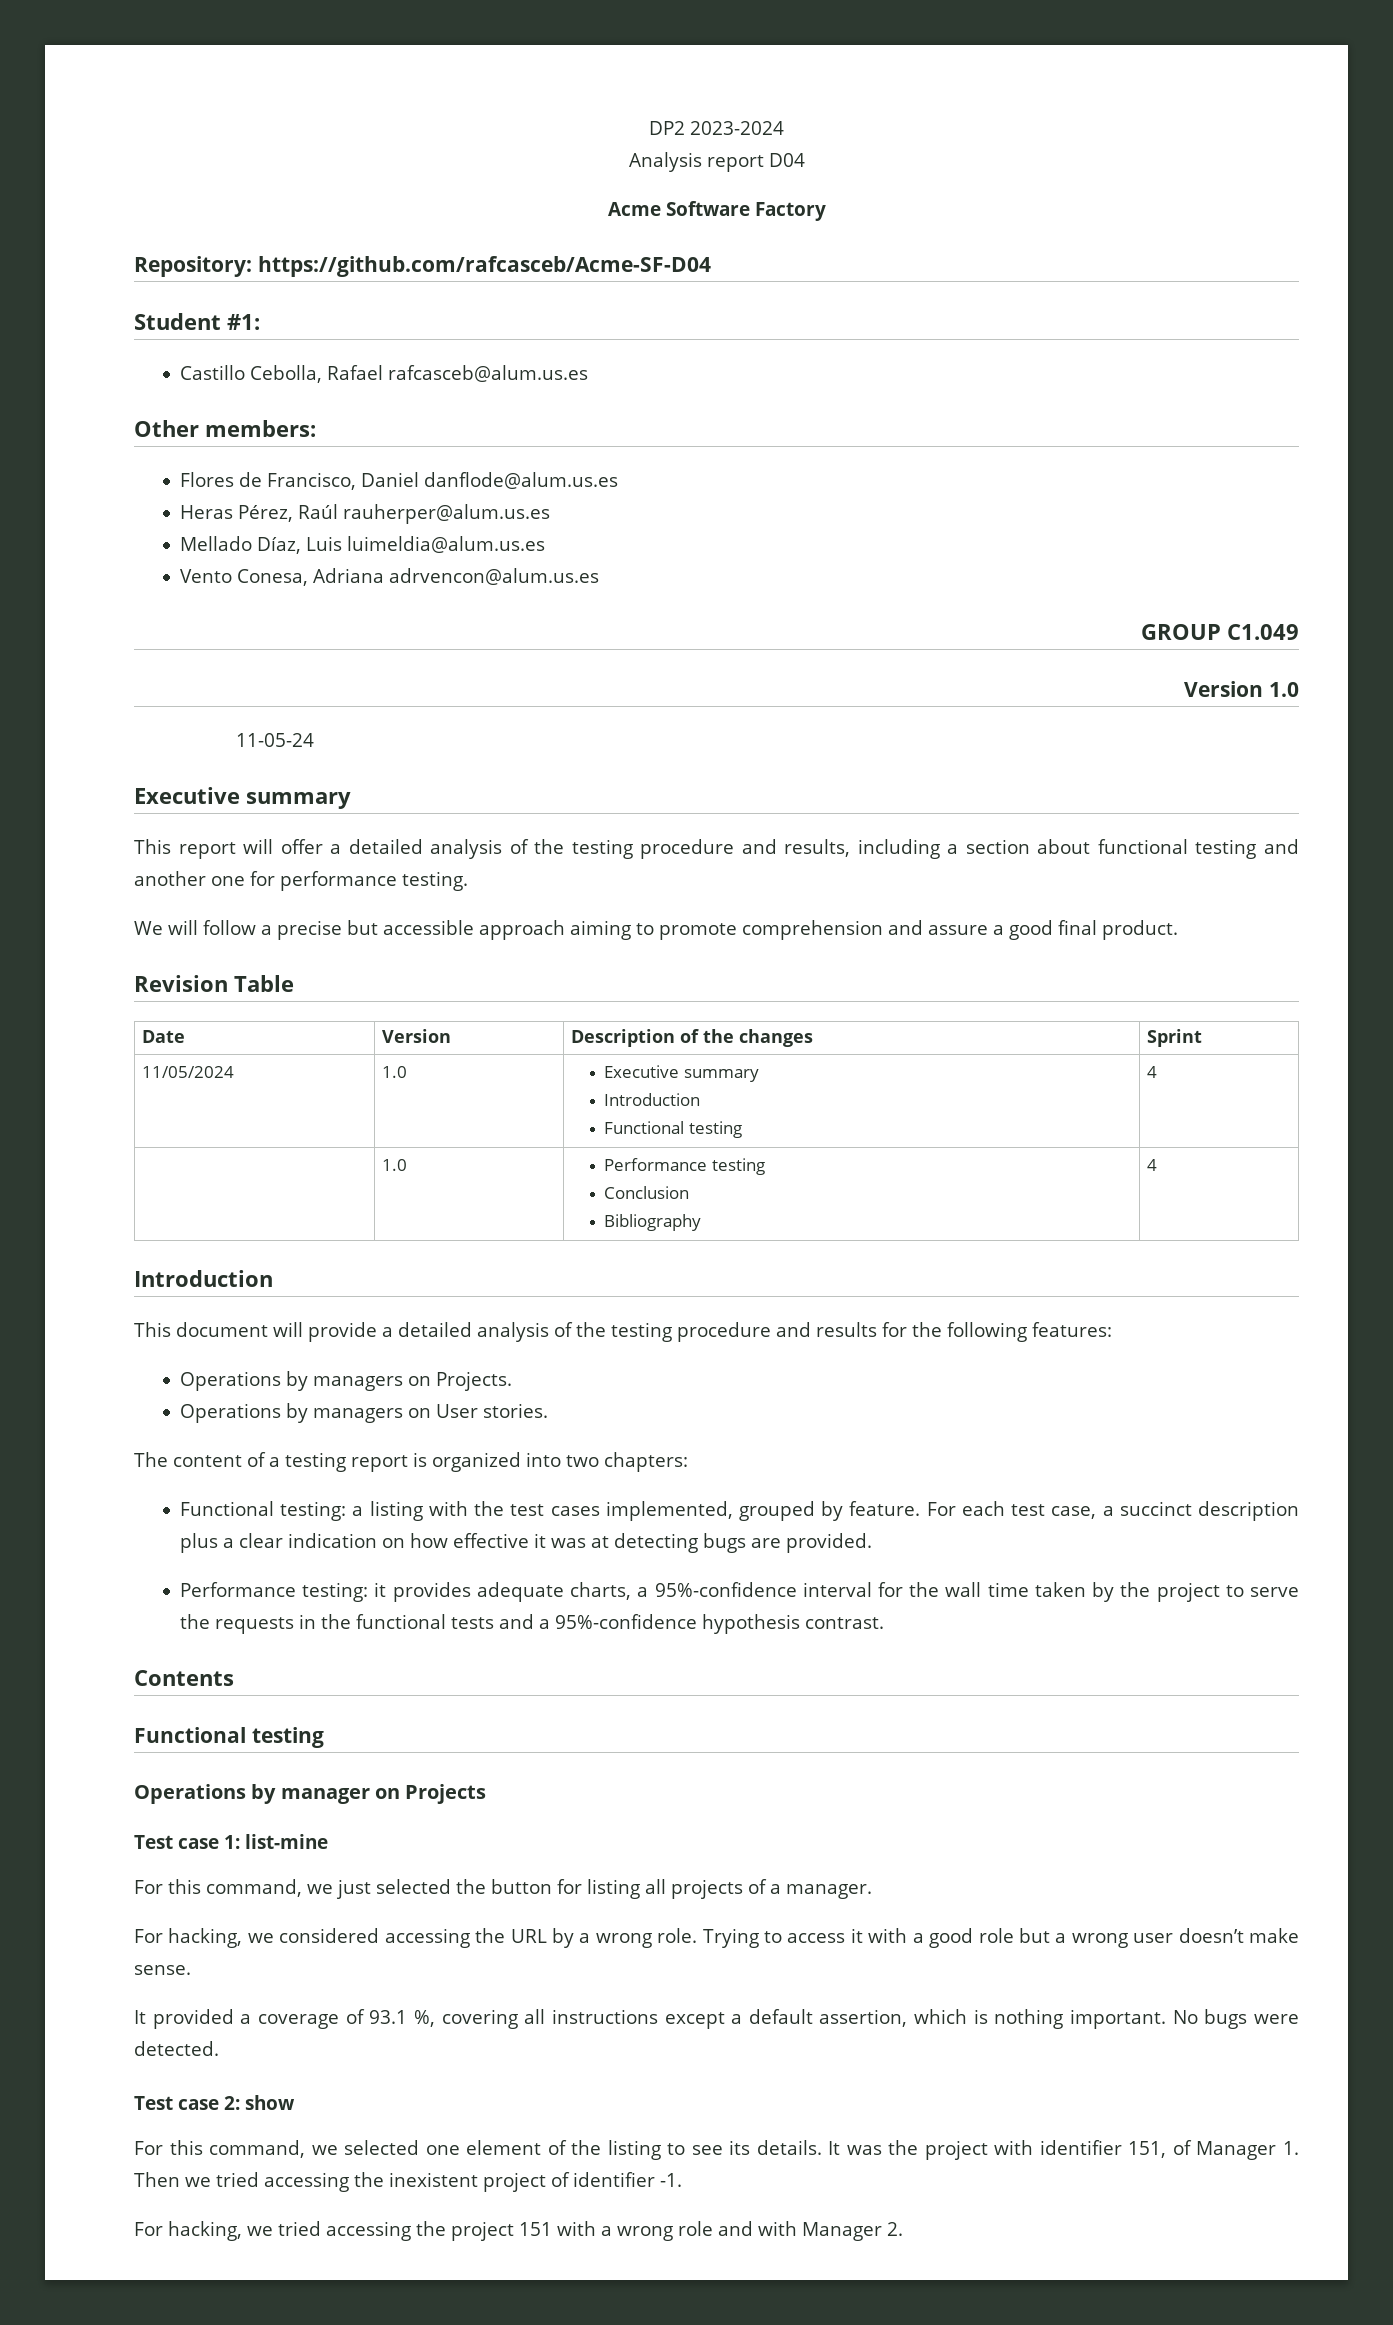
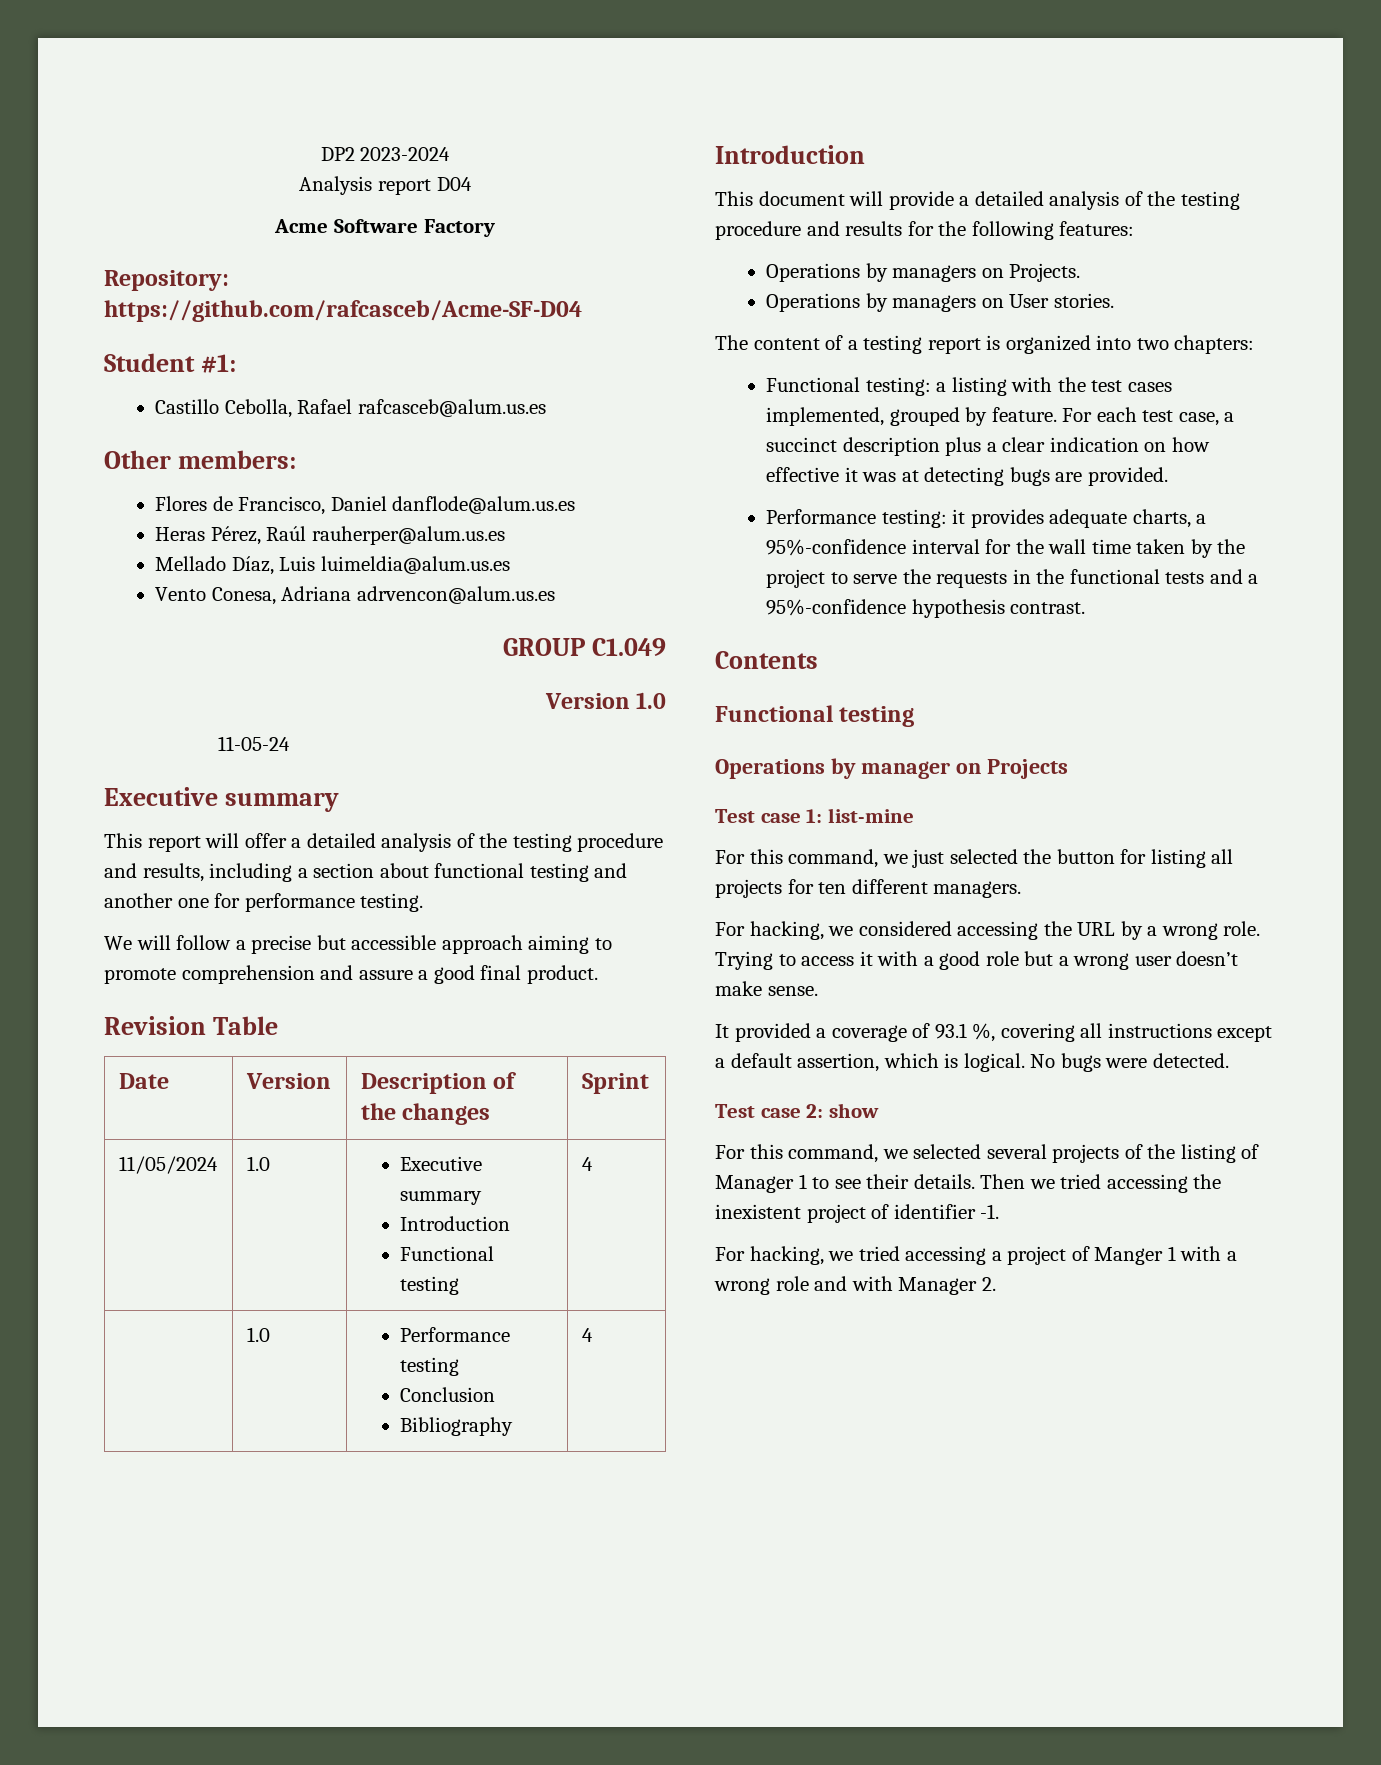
- For this command, we just selected the button for listing all projects of a manager.
+ For this command, we just selected the button for listing all projects for ten different managers.
- It provided a coverage of 93.1 %, covering all instructions except a default assertion, which is nothing important.
+ It provided a coverage of 93.1 %, covering all instructions except a default assertion, which is logical.
- For this command, we selected one element of the listing to see its details. It was the project with identifier 151, of Manager 1. Then we tried accessing the inexistent project of identifier -1.
+ For this command, we selected several projects of the listing of Manager 1 to see their details. Then we tried accessing the inexistent project of identifier -1.
- For hacking, we tried accessing the project 151 with a wrong role and with Manager 2.
+ For hacking, we tried accessing a project of Manger 1 with a wrong role and with Manager 2.

